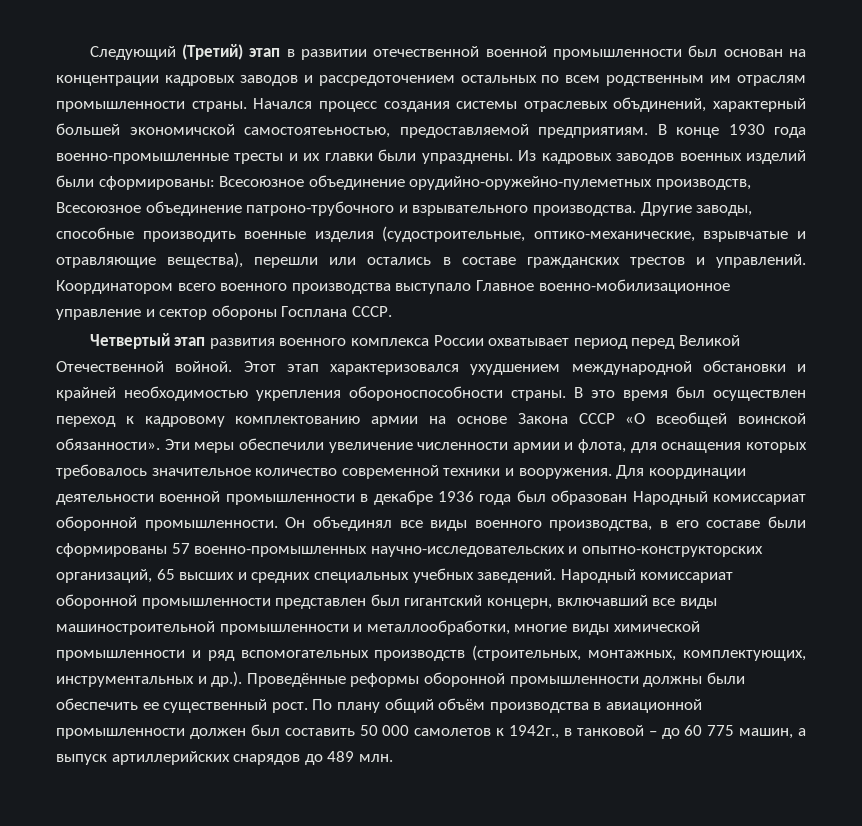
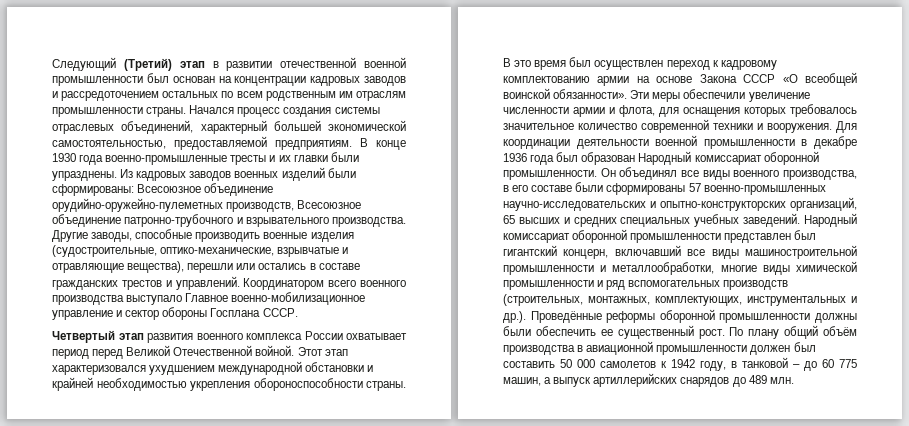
- Начался процесс создания системы отраслевых объдинений, характерный большей экономичской самостоятеьностью, предоставляемой предприятиям.
+ Начался процесс создания системы отраслевых объединений, характерный большей экономической самостоятельностью, предоставляемой предприятиям.
- Из кадровых заводов военных изделий были сформированы: Всесоюзное объединение орудийно-оружейно-пулеметных производств, Всесоюзное объединение патроно-трубочного и взрывательного производства.
+ Из кадровых заводов военных изделий были сформированы: Всесоюзное объединение орудийно-оружейно-пулеметных производств, Всесоюзное объединение патронно-трубочного и взрывательного производства.
- По плану общий объём производства в авиационной промышленности должен был составить 50 000 самолетов к 1942г., в танковой – до 60 775 машин, а выпуск артиллерийских снарядов до 489 млн.
+ По плану общий объём производства в авиационной промышленности должен был составить 50 000 самолетов к 1942 году, в танковой – до 60 775 машин, а выпуск артиллерийских снарядов до 489 млн.

